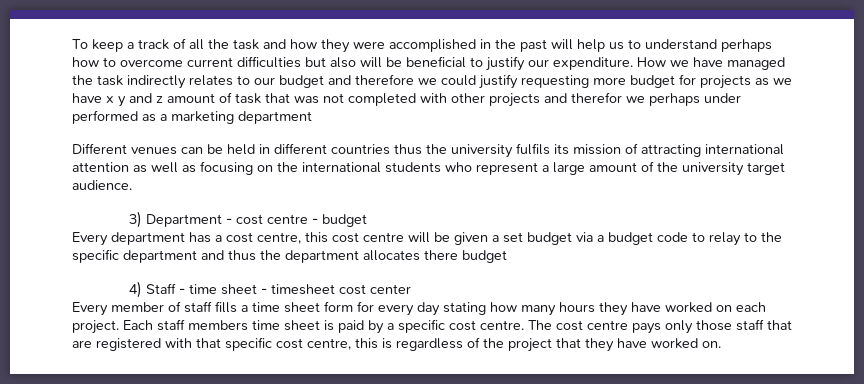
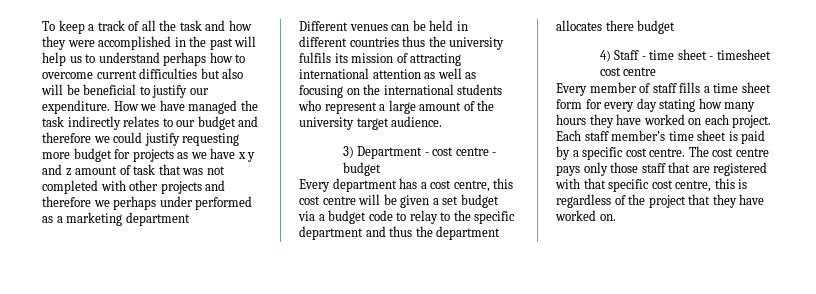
- How we have managed the task indirectly relates to our budget and therefore we could justify requesting more budget for projects as we have x y and z amount of task that was not completed with other projects and therefor we perhaps under performed as a marketing department
+ How we have managed the task indirectly relates to our budget and therefore we could justify requesting more budget for projects as we have x y and z amount of task that was not completed with other projects and therefore we perhaps under performed as a marketing department
- 4) Staff - time sheet - timesheet cost center
+ 4) Staff - time sheet - timesheet cost centre
- Each staff members time sheet is paid by a specific cost centre.
+ Each staff member’s time sheet is paid by a specific cost centre.

